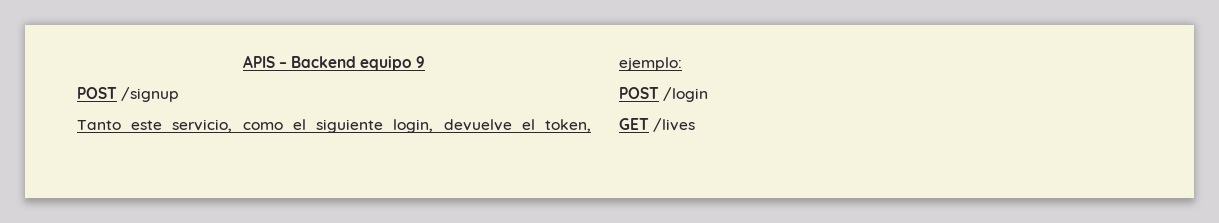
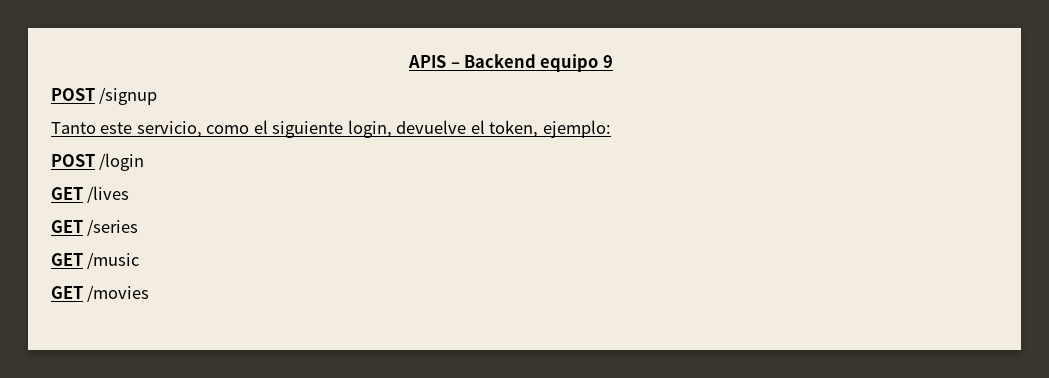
+ GET /series
+ GET /music
+ GET /movies

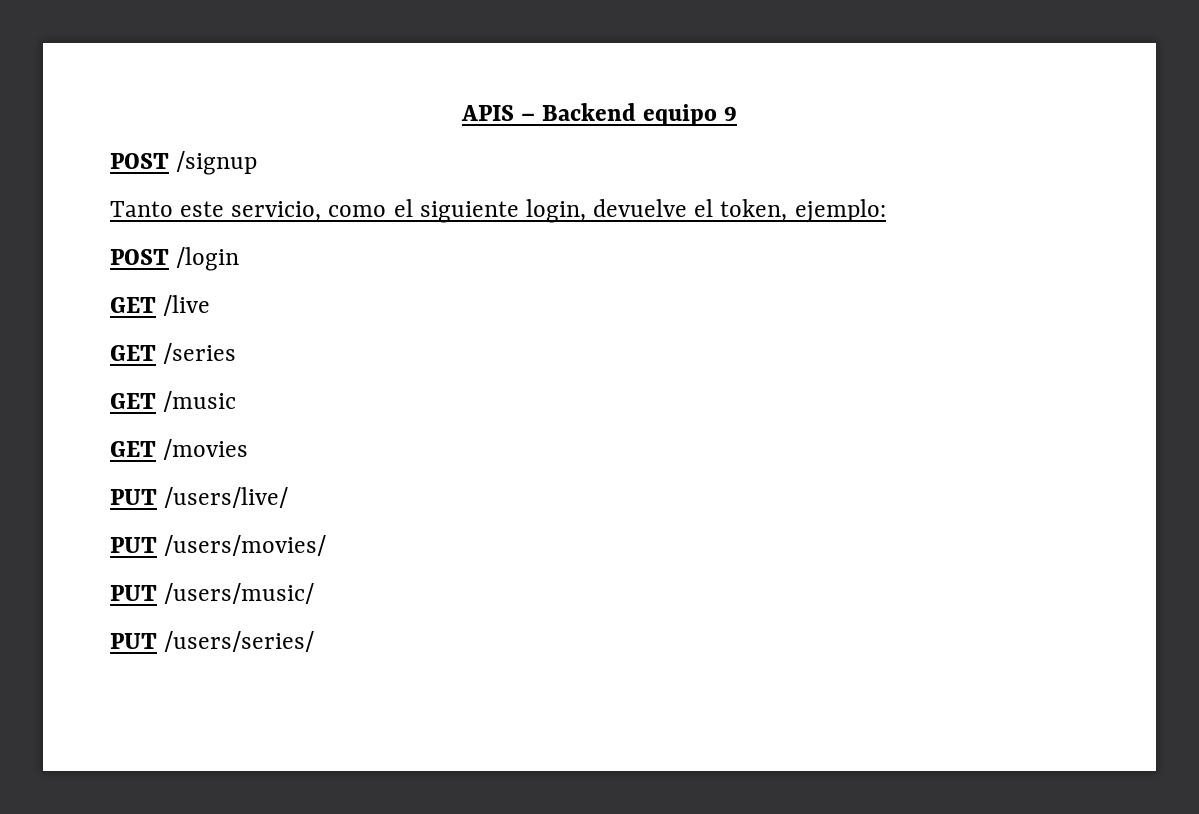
- GET /lives
+ GET /live
+ PUT /users/live/
+ PUT /users/movies/
+ PUT /users/music/
+ PUT /users/series/

